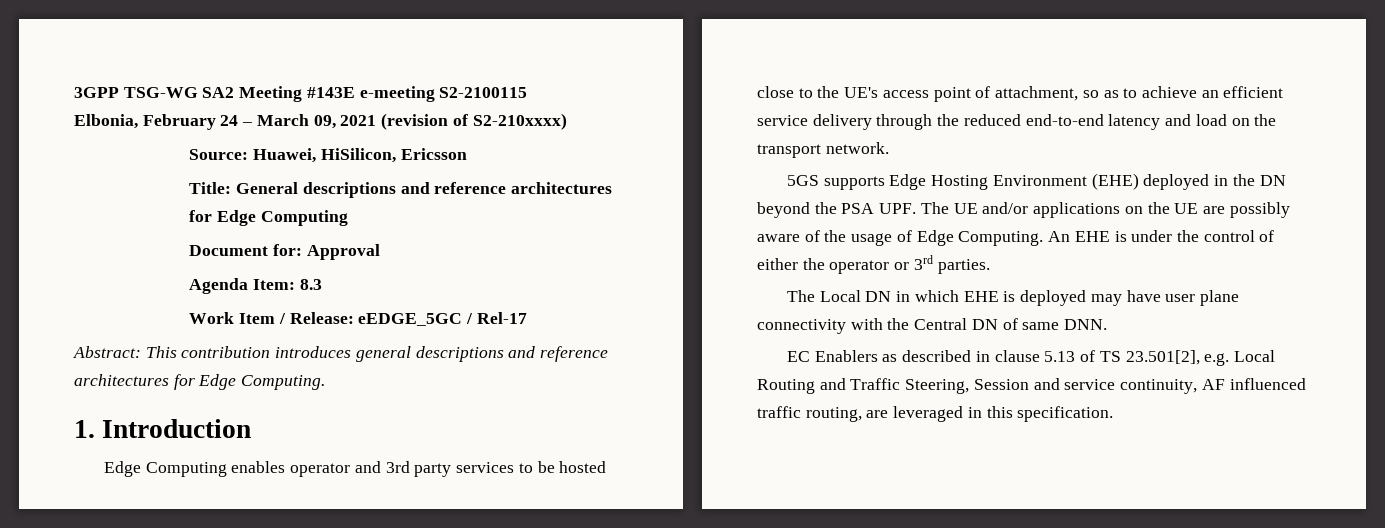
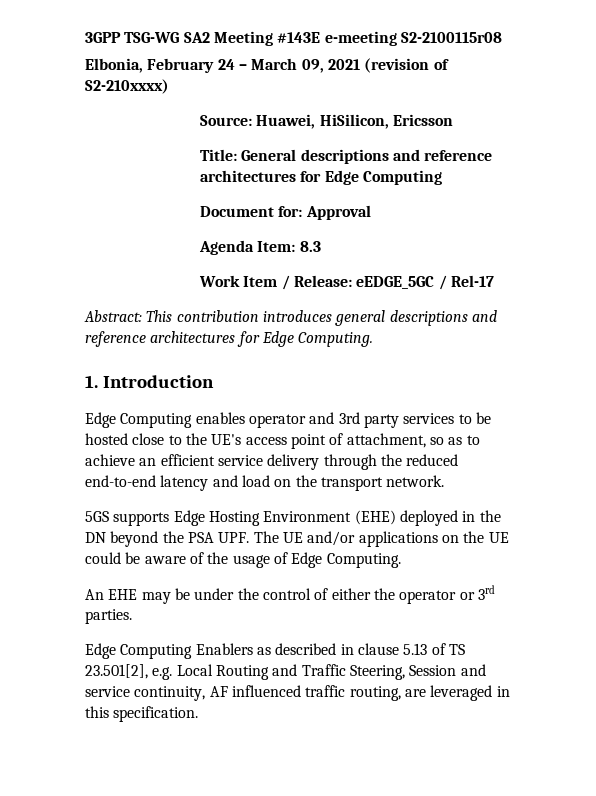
- 3GPP TSG-WG SA2 Meeting #143E e-meeting S2-2100115
+ 3GPP TSG-WG SA2 Meeting #143E e-meeting S2-2100115r08
- 5GS supports Edge Hosting Environment (EHE) deployed in the DN beyond the PSA UPF. The UE and/or applications on the UE are possibly aware of the usage of Edge Computing. An EHE is under the control of either the operator or 3rd parties.
+ 5GS supports Edge Hosting Environment (EHE) deployed in the DN beyond the PSA UPF. The UE and/or applications on the UE could be aware of the usage of Edge Computing.
+ An EHE may be under the control of either the operator or 3rd parties.
- The Local DN in which EHE is deployed may have user plane connectivity with the Central DN of same DNN.
- EC Enablers as described in clause 5.13 of TS 23.501[2], e.g. Local Routing and Traffic Steering, Session and service continuity, AF influenced traffic routing, are leveraged in this specification.
+ Edge Computing Enablers as described in clause 5.13 of TS 23.501[2], e.g. Local Routing and Traffic Steering, Session and service continuity, AF influenced traffic routing, are leveraged in this specification.

